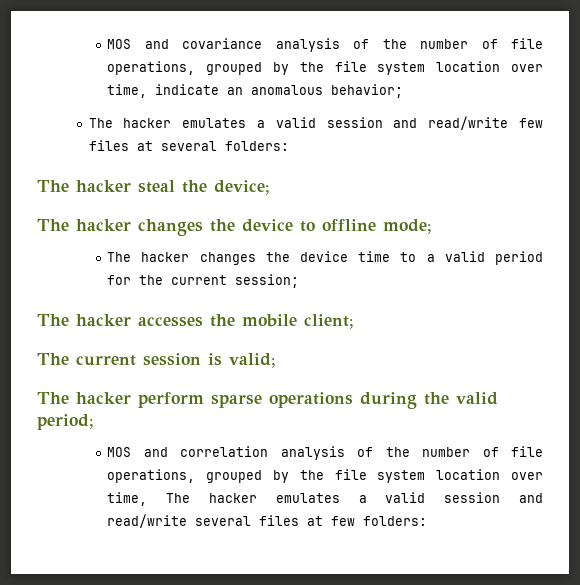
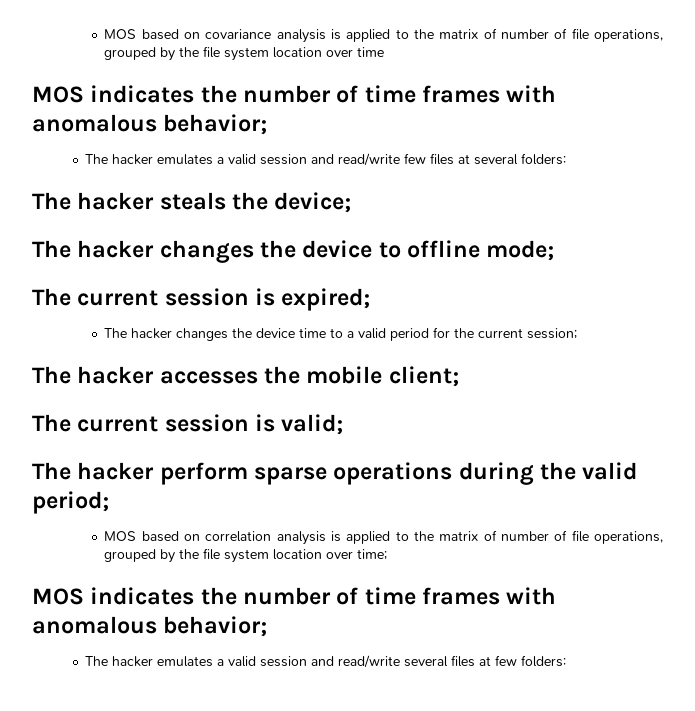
- MOS and covariance analysis of the number of file operations, grouped by the file system location over time, indicate an anomalous behavior;
+ MOS based on covariance analysis is applied to the matrix of number of file operations, grouped by the file system location over time
+ MOS indicates the number of time frames with anomalous behavior;
- The hacker steal the device;
+ The hacker steals the device;
+ The current session is expired;
- MOS and correlation analysis of the number of file operations, grouped by the file system location over time, The hacker emulates a valid session and read/write several files at few folders:
+ MOS based on correlation analysis is applied to the matrix of number of file operations, grouped by the file system location over time;
+ MOS indicates the number of time frames with anomalous behavior;
+ The hacker emulates a valid session and read/write several files at few folders:

